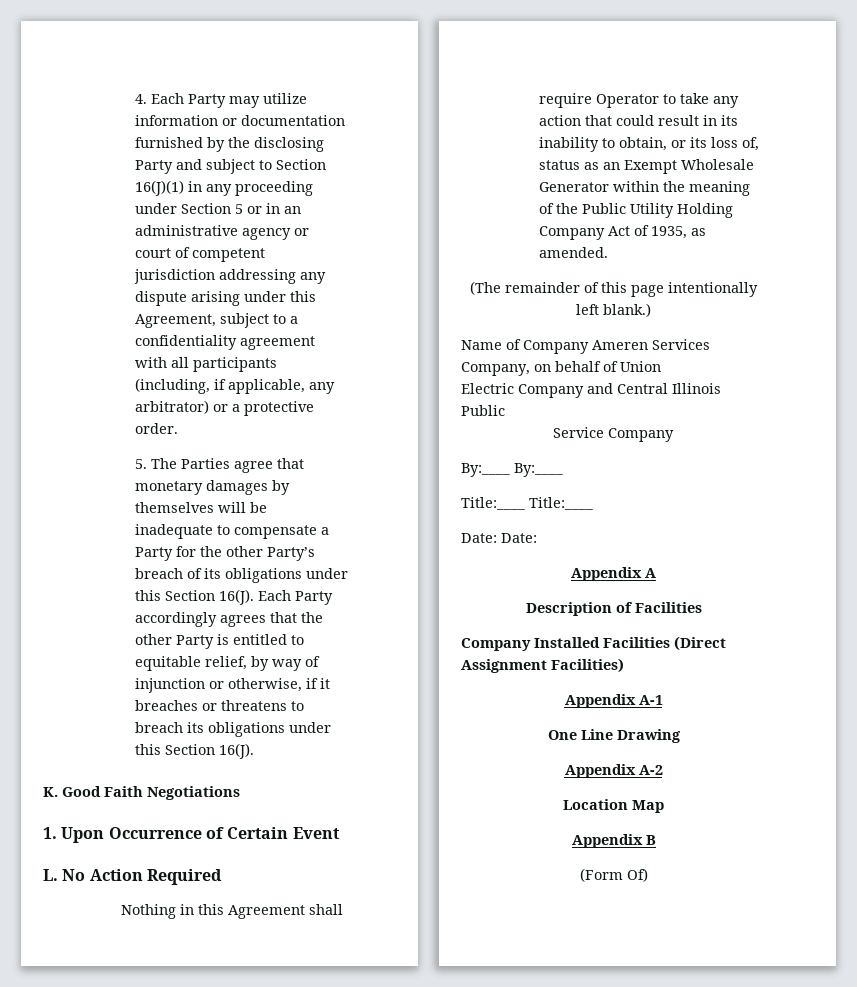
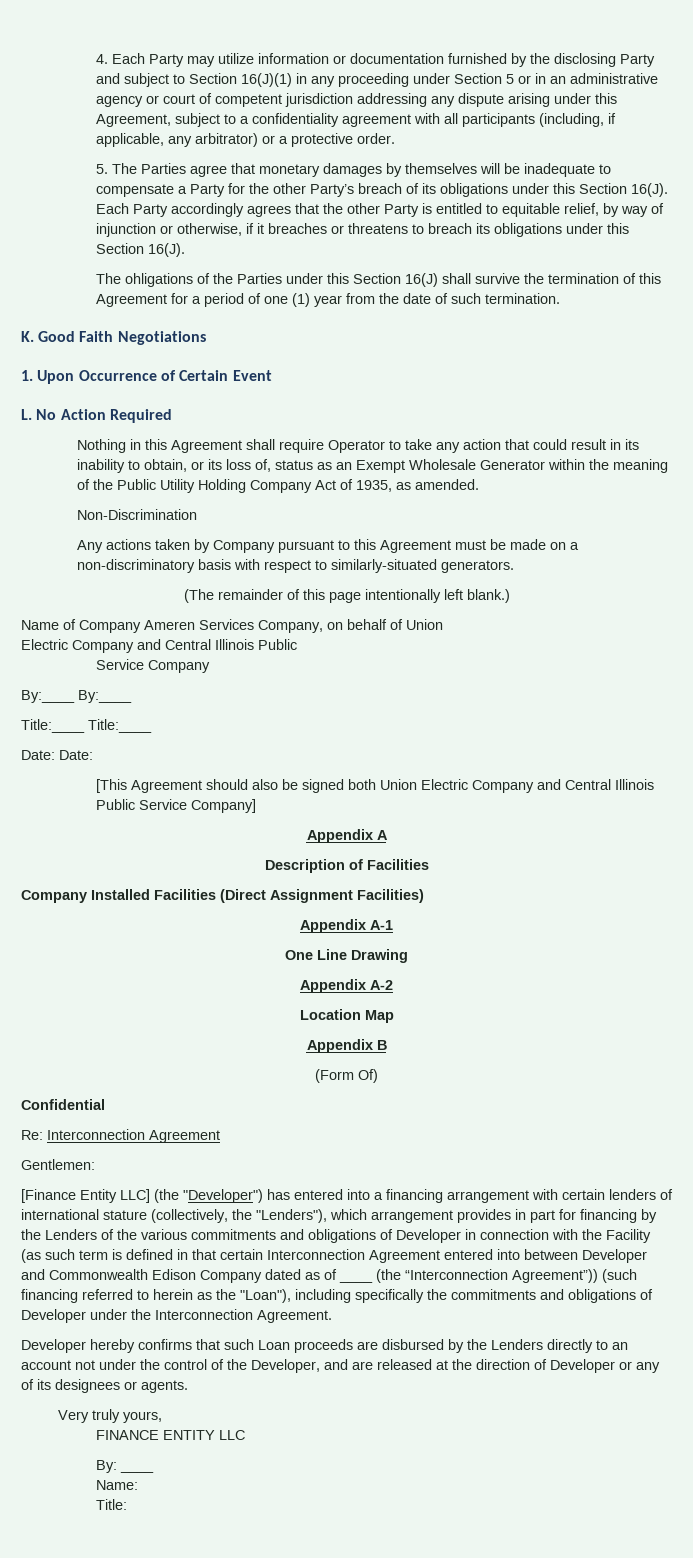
+ The ohligations of the Parties under this Section 16(J) shall survive the termination of this Agreement for a period of one (1) year from the date of such termination.
+ Non-Discrimination
+ Any actions taken by Company pursuant to this Agreement must be made on a non-discriminatory basis with respect to similarly-situated generators.
+ [This Agreement should also be signed both Union Electric Company and Central Illinois Public Service Company]
+ Confidential
+ Re: Interconnection Agreement
+ Gentlemen:
+ [Finance Entity LLC] (the "Developer") has entered into a financing arrangement with certain lenders of international stature (collectively, the "Lenders"), which arrangement provides in part for financing by the Lenders of the various commitments and obligations of Developer in connection with the Facility (as such term is defined in that certain Interconnection Agreement entered into between Developer and Commonwealth Edison Company dated as of ____ (the “Interconnection Agreement”)) (such financing referred to herein as the "Loan"), including specifically the commitments and obligations of Developer under the Interconnection Agreement.
+ Developer hereby confirms that such Loan proceeds are disbursed by the Lenders directly to an account not under the control of the Developer, and are released at the direction of Developer or any of its designees or agents.
+ Very truly yours,
+ FINANCE ENTITY LLC
+ By: ____
+ Name:
+ Title:

